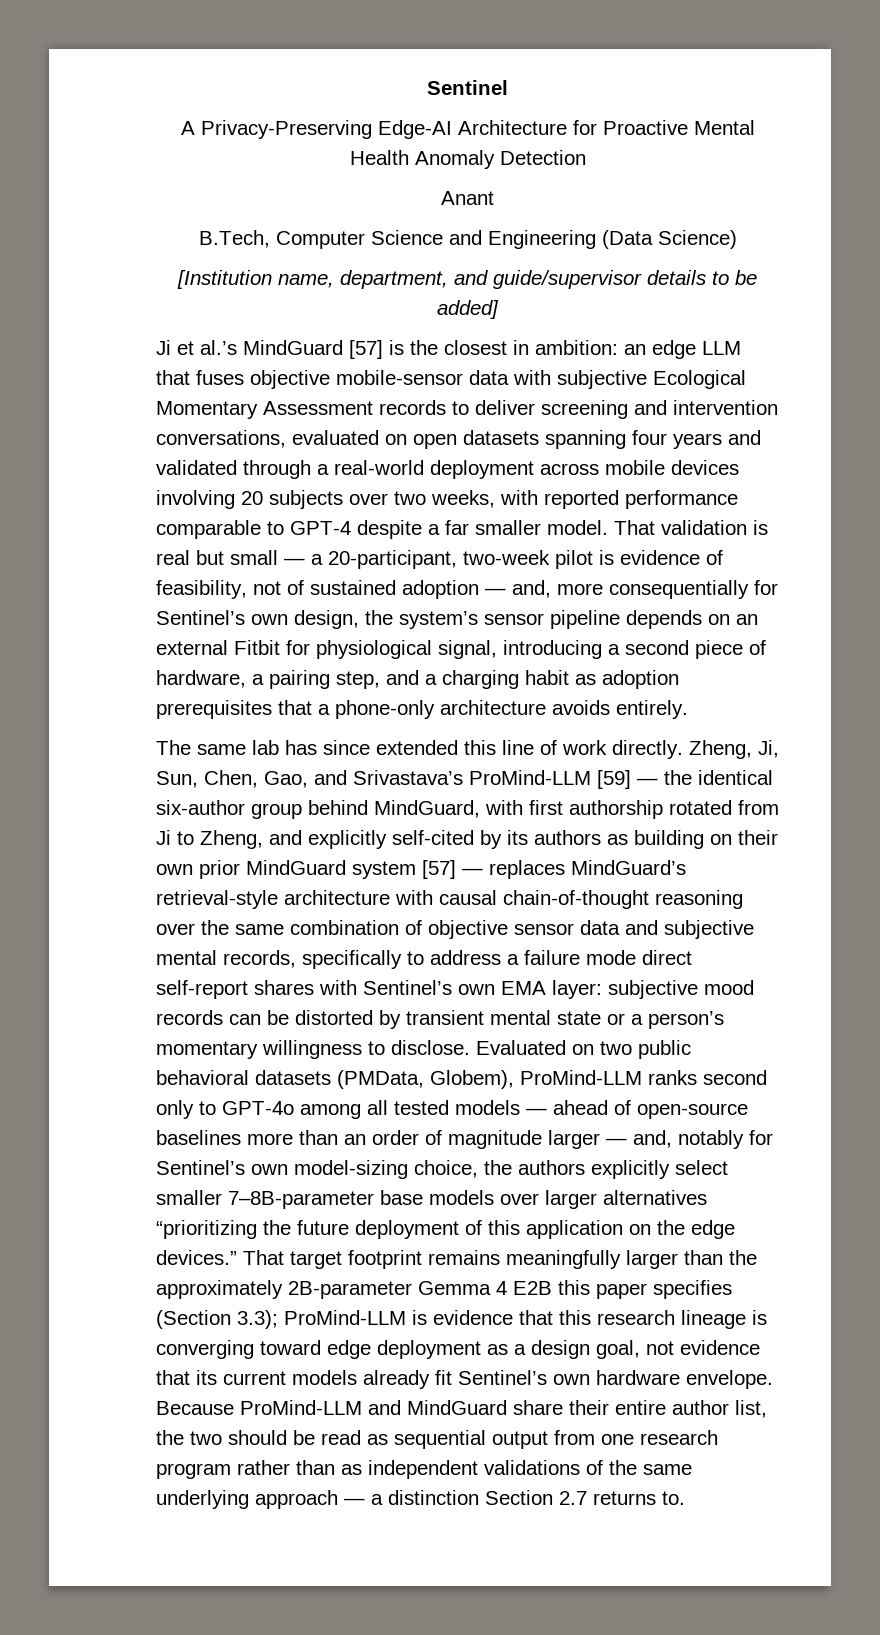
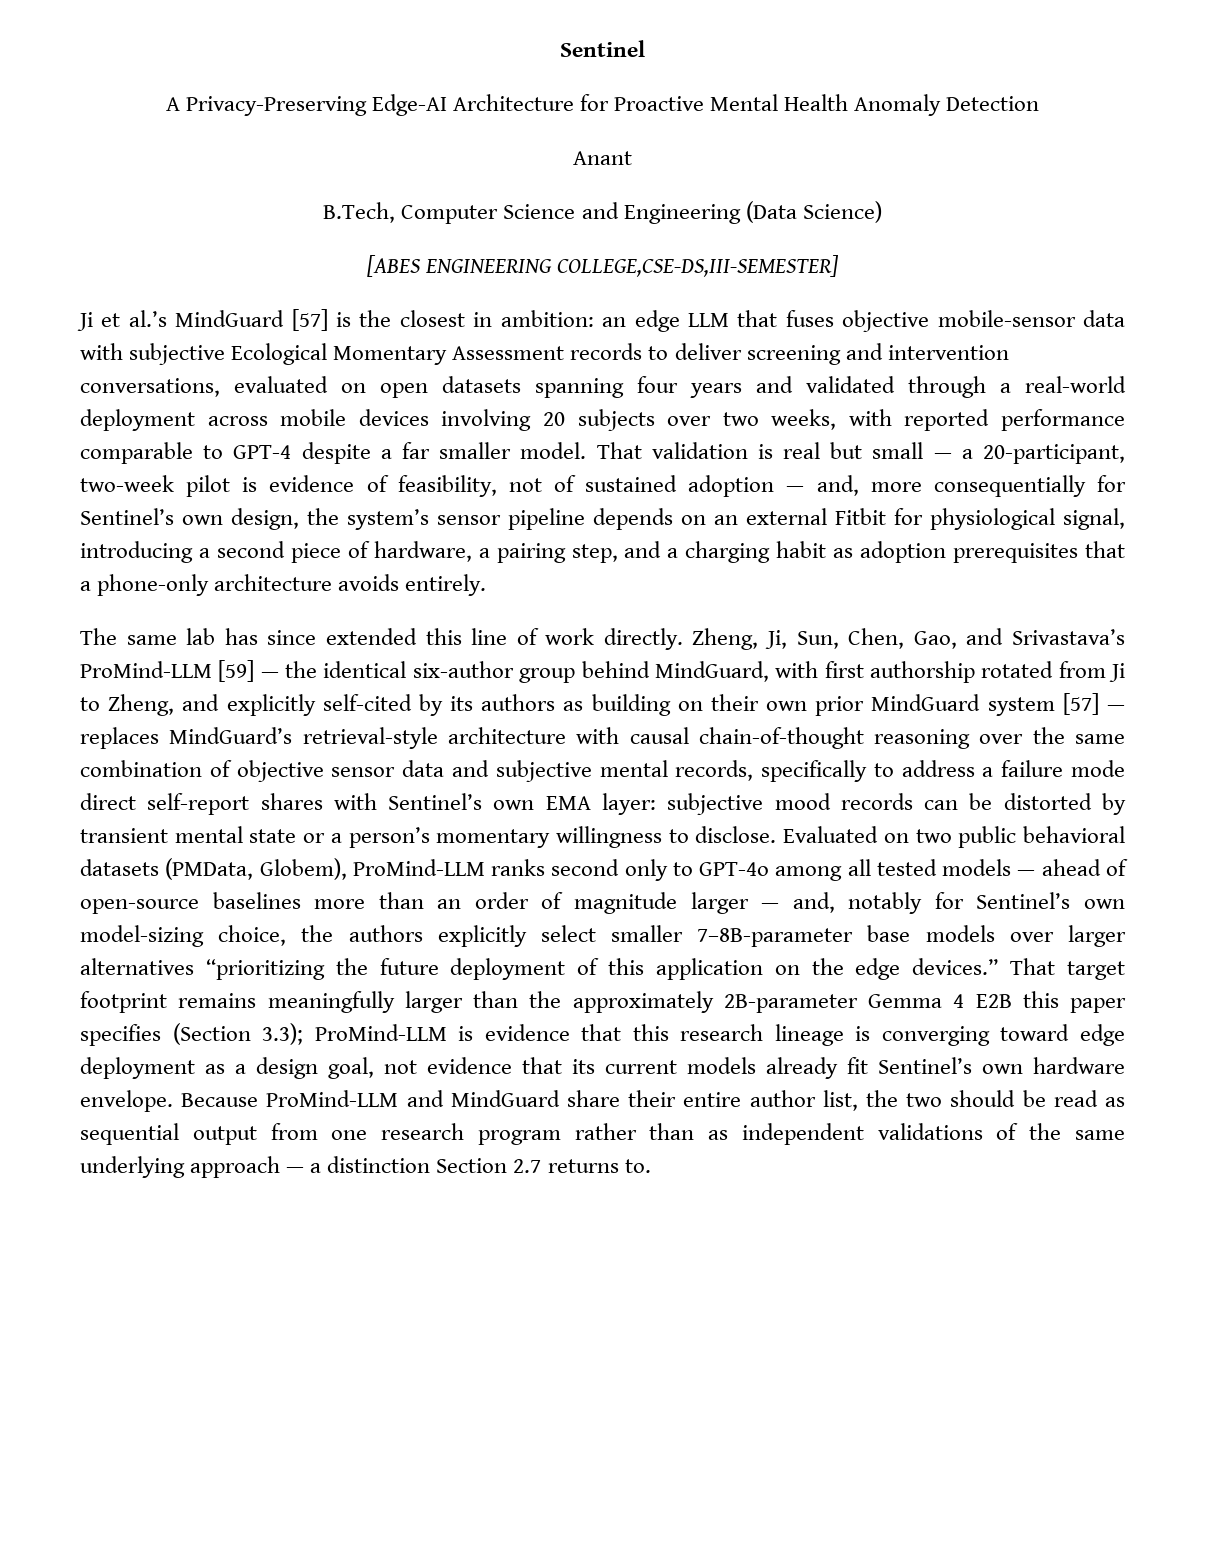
- [Institution name, department, and guide/supervisor details to be added]
+ [ABES ENGINEERING COLLEGE,CSE-DS,III-SEMESTER]

